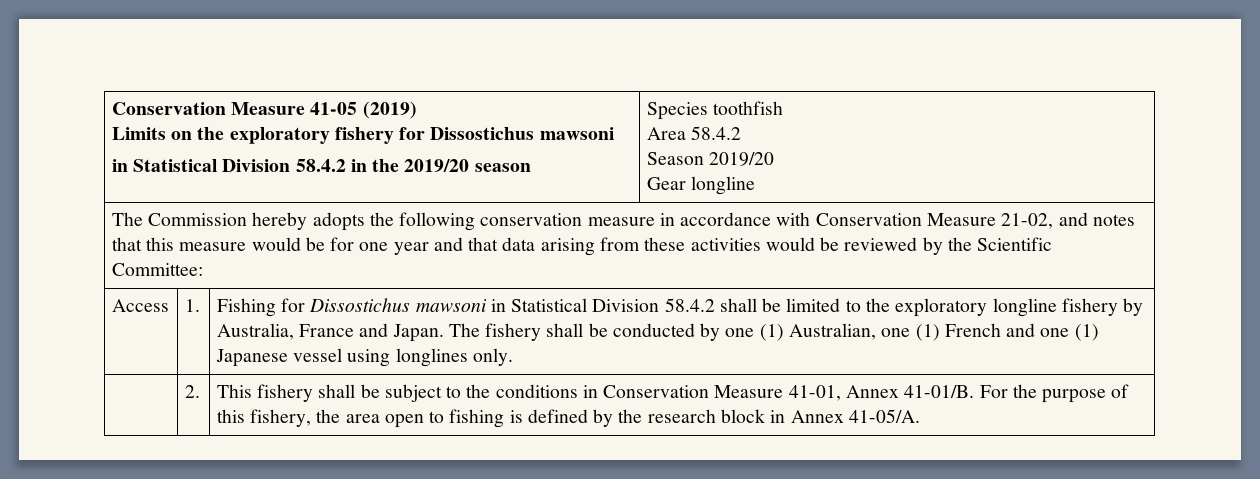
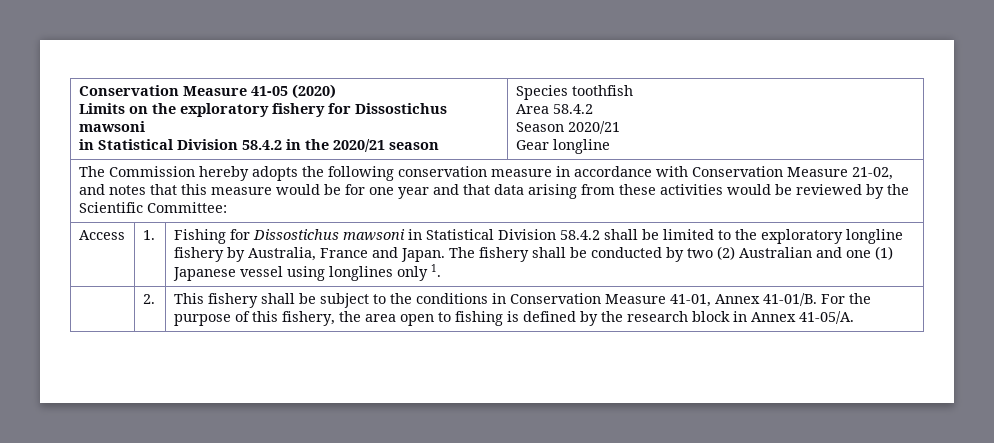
- Conservation Measure 41-05 (2019)
+ Conservation Measure 41-05 (2020)
  Limits on the exploratory fishery for Dissostichus mawsoni
- in Statistical Division 58.4.2 in the 2019/20 season | Species toothfish
+ in Statistical Division 58.4.2 in the 2020/21 season | Species toothfish
  Area 58.4.2
- Season 2019/20
+ Season 2020/21
- The fishery shall be conducted by one (1) Australian, one (1) French and one (1) Japanese vessel using longlines only.
+ The fishery shall be conducted by two (2) Australian and one (1) Japanese vessel using longlines only 1.

